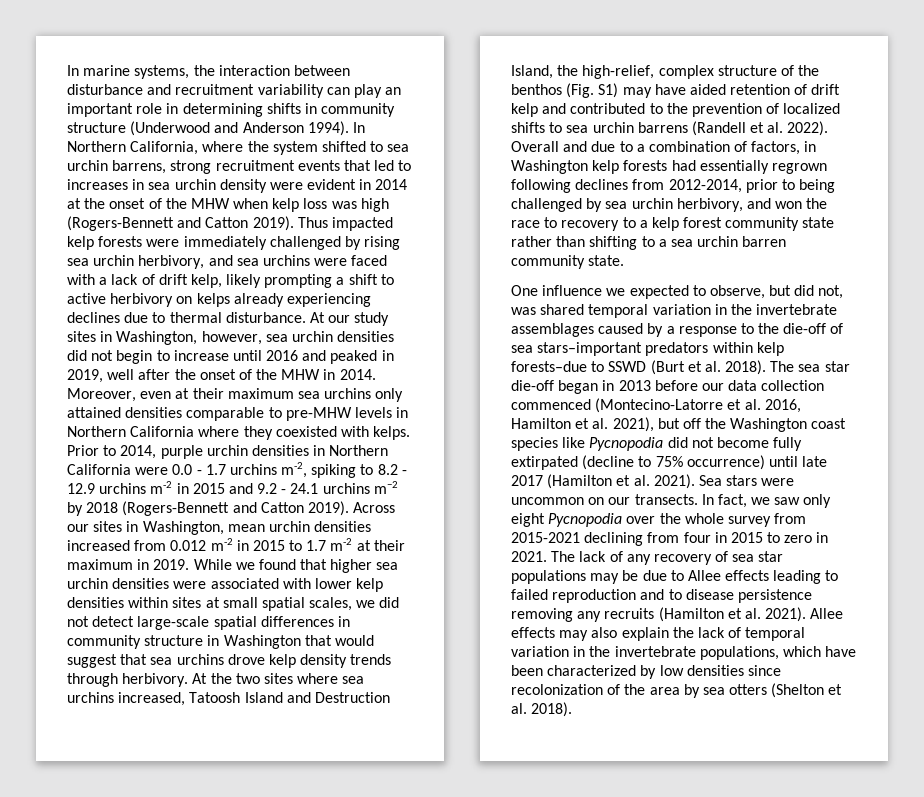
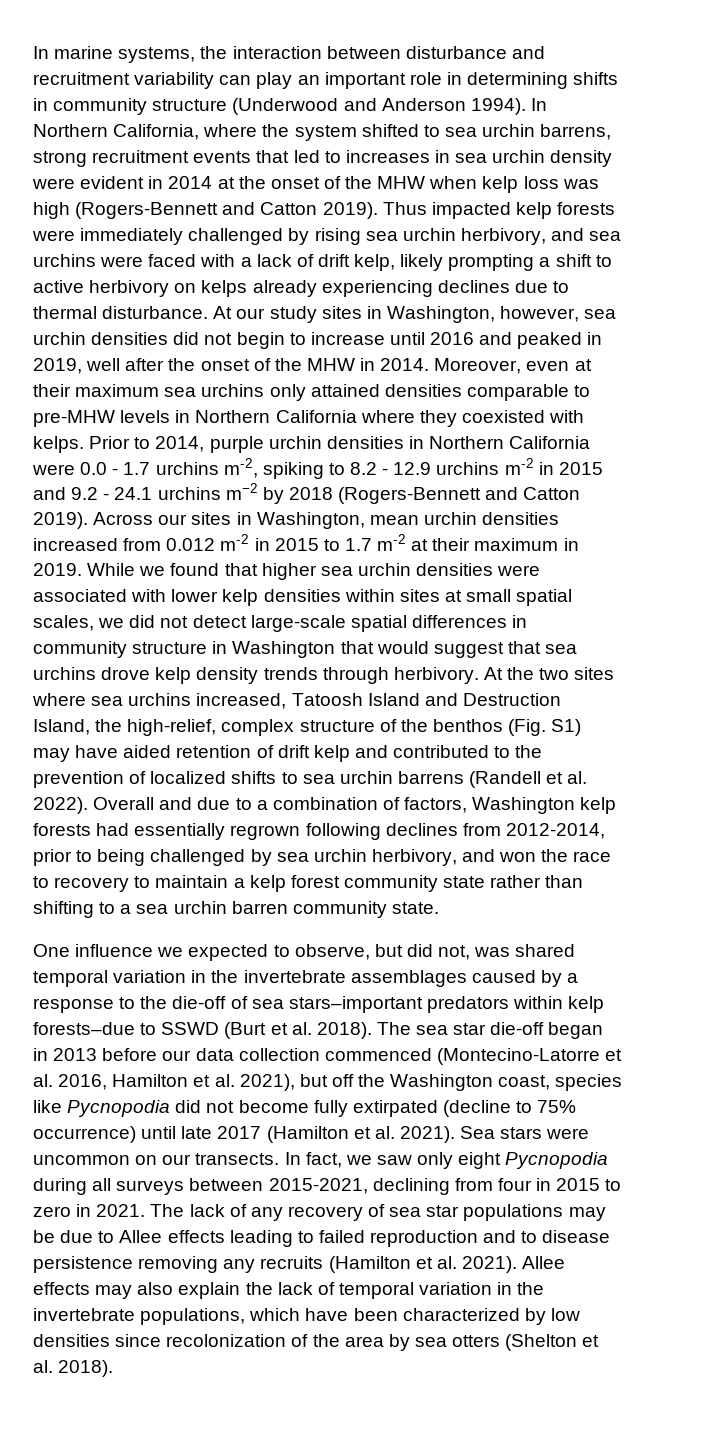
- Overall and due to a combination of factors, in Washington kelp forests had essentially regrown following declines from 2012-2014, prior to being challenged by sea urchin herbivory, and won the race to recovery to a kelp forest community state rather than shifting to a sea urchin barren community state.
+ Overall and due to a combination of factors, Washington kelp forests had essentially regrown following declines from 2012-2014, prior to being challenged by sea urchin herbivory, and won the race to recovery to maintain a kelp forest community state rather than shifting to a sea urchin barren community state.
- The sea star die-off began in 2013 before our data collection commenced (Montecino-Latorre et al. 2016, Hamilton et al. 2021), but off the Washington coast species like Pycnopodia did not become fully extirpated (decline to 75% occurrence) until late 2017 (Hamilton et al. 2021).
+ The sea star die-off began in 2013 before our data collection commenced (Montecino-Latorre et al. 2016, Hamilton et al. 2021), but off the Washington coast, species like Pycnopodia did not become fully extirpated (decline to 75% occurrence) until late 2017 (Hamilton et al. 2021).
- In fact, we saw only eight Pycnopodia over the whole survey from 2015-2021 declining from four in 2015 to zero in 2021.
+ In fact, we saw only eight Pycnopodia during all surveys between 2015-2021, declining from four in 2015 to zero in 2021.

